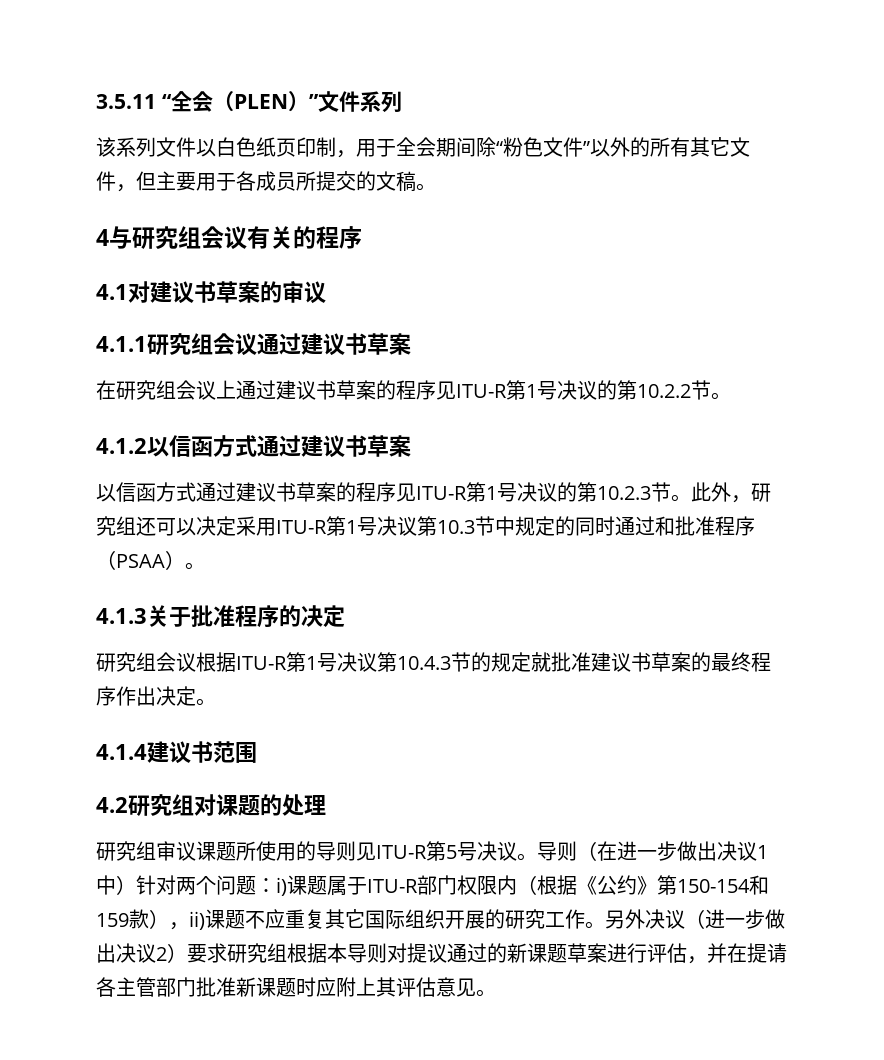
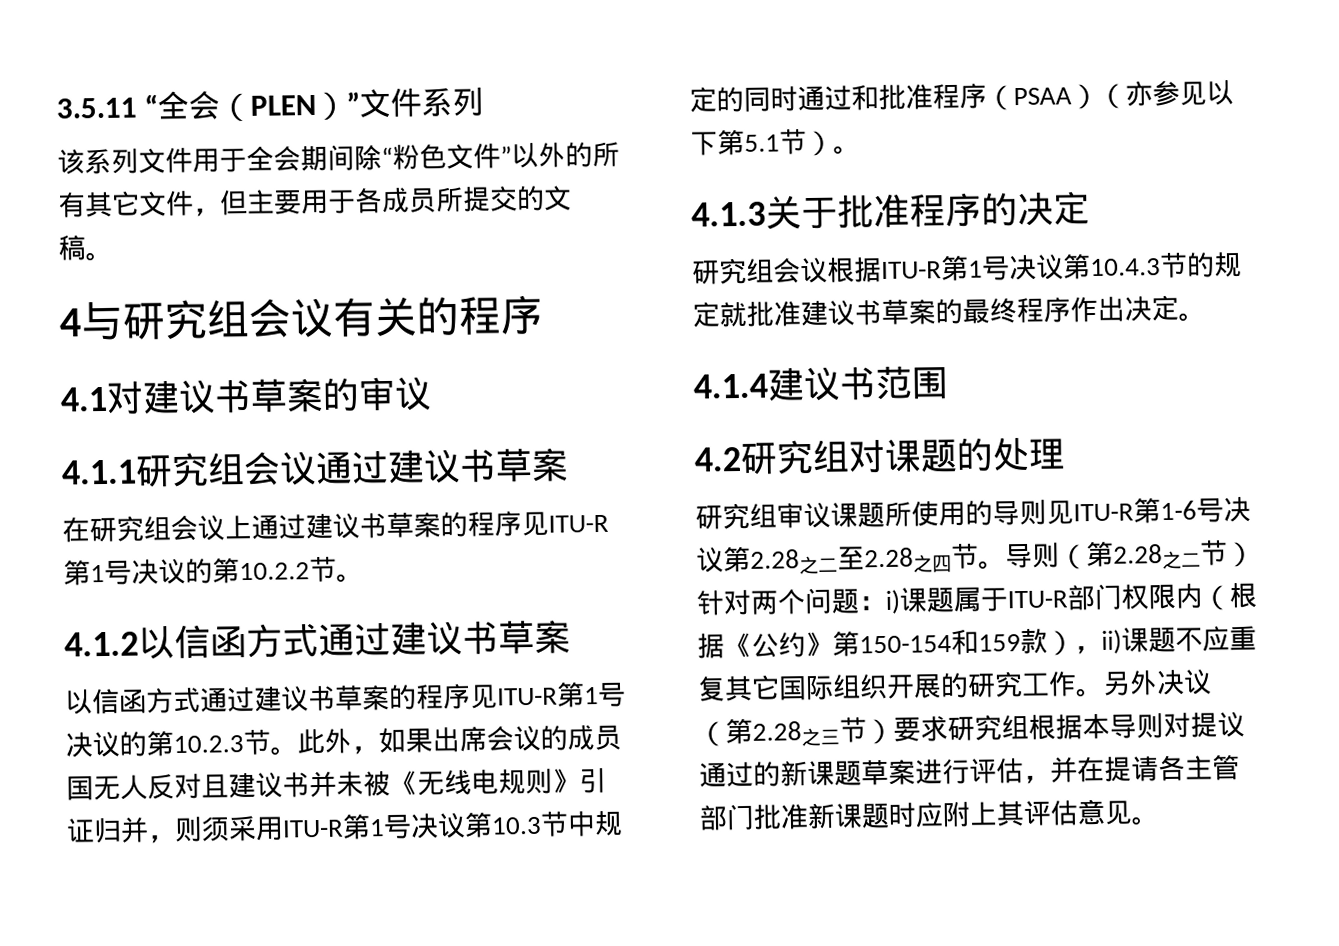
- 该系列文件以白色纸页印制，用于全会期间除“粉色文件”以外的所有其它文件，但主要用于各成员所提交的文稿。
+ 该系列文件用于全会期间除“粉色文件”以外的所有其它文件，但主要用于各成员所提交的文稿。
- 此外，研究组还可以决定采用ITU-R第1号决议第10.3节中规定的同时通过和批准程序（PSAA）。
+ 此外，如果出席会议的成员国无人反对且建议书并未被《无线电规则》引证归并，则须采用ITU-R第1号决议第10.3节中规定的同时通过和批准程序（PSAA）（亦参见以下第5.1节）。
- 研究组审议课题所使用的导则见ITU-R第5号决议。导则（在进一步做出决议1中）针对两个问题：i)课题属于ITU-R部门权限内（根据《公约》第150-154和159款），ii)课题不应重复其它国际组织开展的研究工作。
+ 研究组审议课题所使用的导则见ITU-R第1-6号决议第2.28之二至2.28之四节。导则（第2.28之二节）针对两个问题：i)课题属于ITU-R部门权限内（根据《公约》第150-154和159款），ii)课题不应重复其它国际组织开展的研究工作。
- 另外决议（进一步做出决议2）要求研究组根据本导则对提议通过的新课题草案进行评估，并在提请各主管部门批准新课题时应附上其评估意见。
+ 另外决议（第2.28之三节）要求研究组根据本导则对提议通过的新课题草案进行评估，并在提请各主管部门批准新课题时应附上其评估意见。

